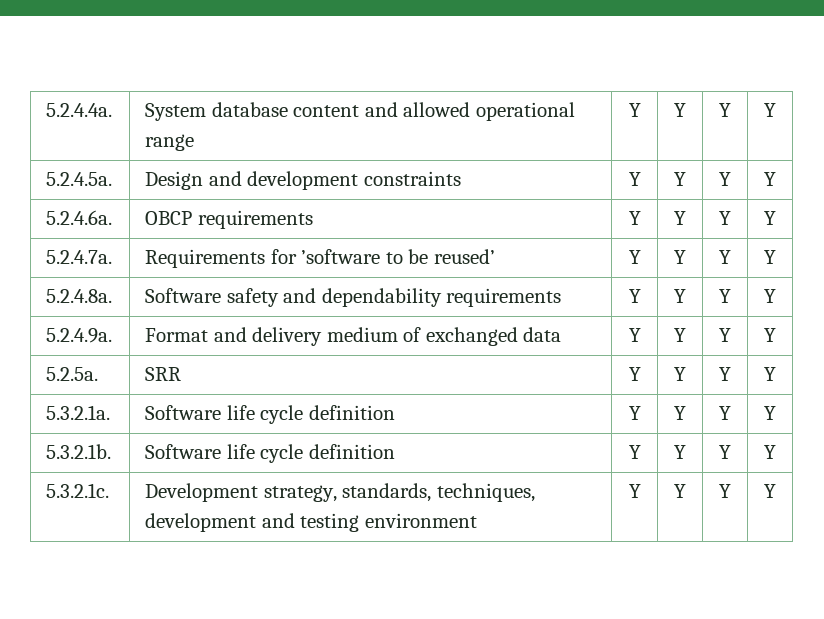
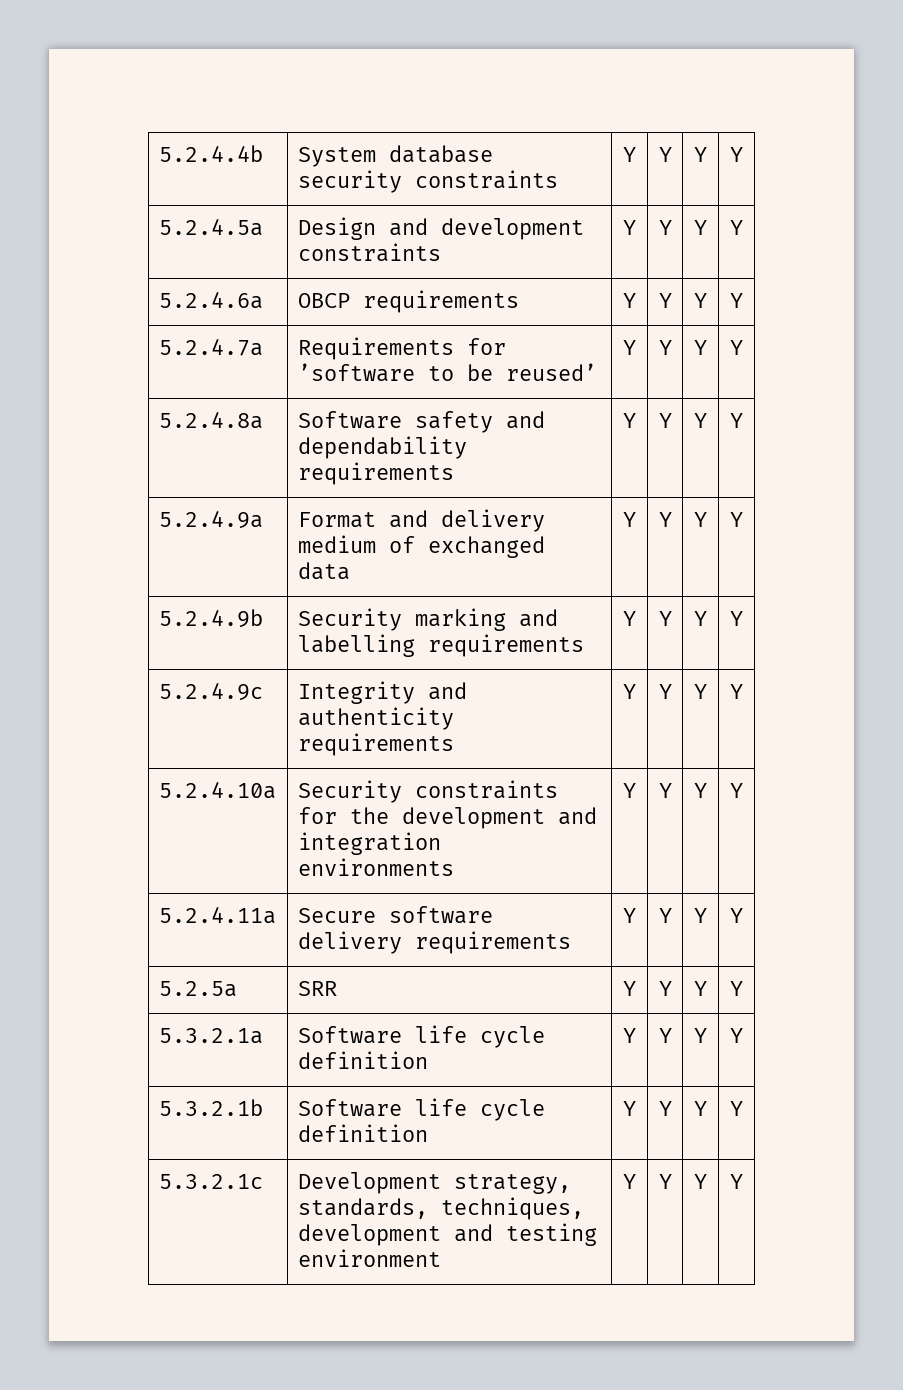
- 5.2.4.4a. | System database content and allowed operational range | Y | Y | Y | Y
- 5.2.4.5a. | Design and development constraints | Y | Y | Y | Y
+ 5.2.4.4b | System database security constraints | Y | Y | Y | Y
+ 5.2.4.5a | Design and development constraints | Y | Y | Y | Y
- 5.2.4.6a. | OBCP requirements | Y | Y | Y | Y
+ 5.2.4.6a | OBCP requirements | Y | Y | Y | Y
- 5.2.4.7a. | Requirements for ’software to be reused’ | Y | Y | Y | Y
+ 5.2.4.7a | Requirements for ’software to be reused’ | Y | Y | Y | Y
- 5.2.4.8a. | Software safety and dependability requirements | Y | Y | Y | Y
+ 5.2.4.8a | Software safety and dependability requirements | Y | Y | Y | Y
- 5.2.4.9a. | Format and delivery medium of exchanged data | Y | Y | Y | Y
+ 5.2.4.9a | Format and delivery medium of exchanged data | Y | Y | Y | Y
- 5.2.5a. | SRR | Y | Y | Y | Y
+ 5.2.4.9b | Security marking and labelling requirements | Y | Y | Y | Y
+ 5.2.4.9c | Integrity and authenticity requirements | Y | Y | Y | Y
+ 5.2.4.10a | Security constraints for the development and integration environments | Y | Y | Y | Y
+ 5.2.4.11a | Secure software delivery requirements | Y | Y | Y | Y
+ 5.2.5a | SRR | Y | Y | Y | Y
- 5.3.2.1a. | Software life cycle definition | Y | Y | Y | Y
- 5.3.2.1b. | Software life cycle definition | Y | Y | Y | Y
- 5.3.2.1c. | Development strategy, standards, techniques, development and testing environment | Y | Y | Y | Y
+ 5.3.2.1a | Software life cycle definition | Y | Y | Y | Y
+ 5.3.2.1b | Software life cycle definition | Y | Y | Y | Y
+ 5.3.2.1c | Development strategy, standards, techniques, development and testing environment | Y | Y | Y | Y

